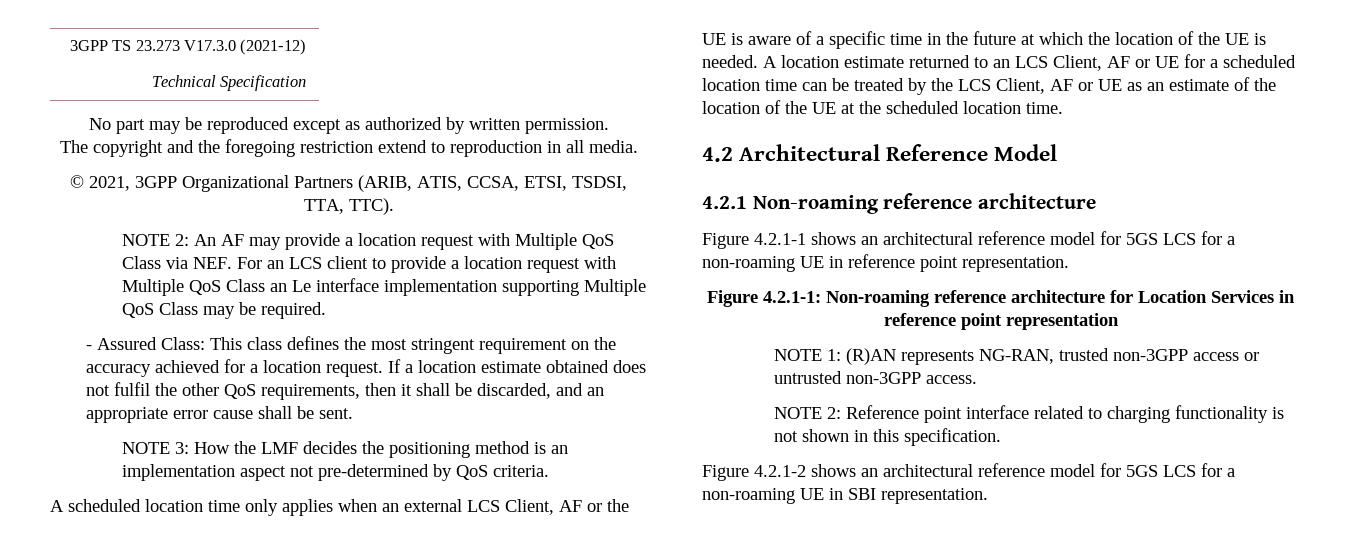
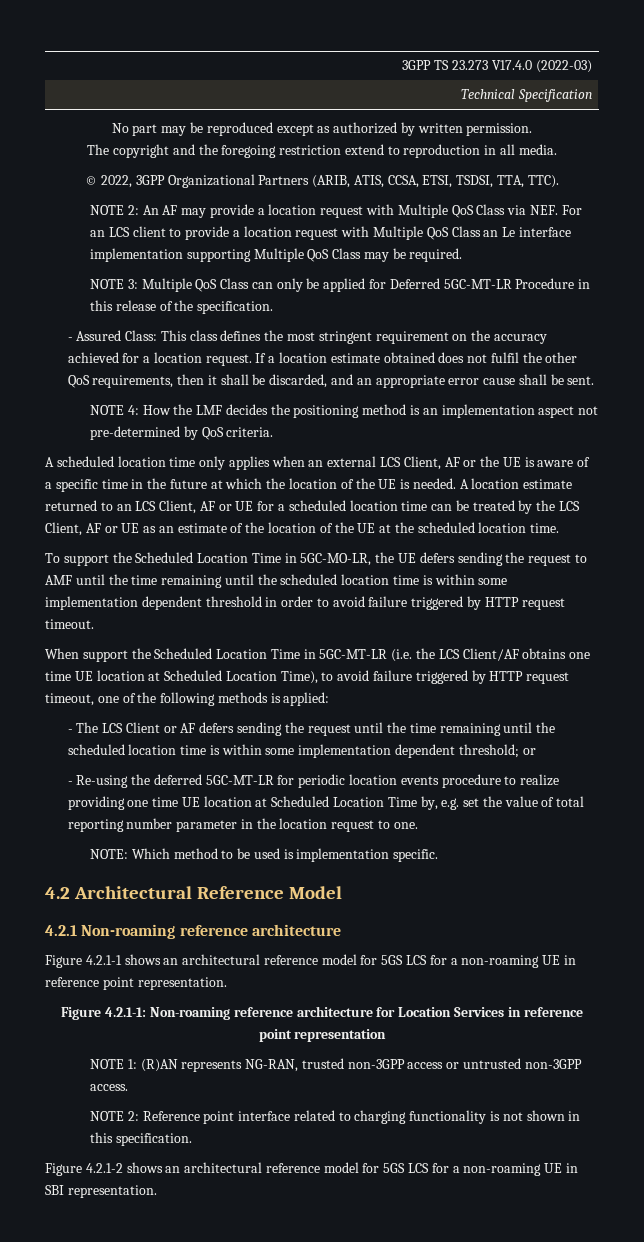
- 3GPP TS 23.273 V17.3.0 (2021-12)
+ 3GPP TS 23.273 V17.4.0 (2022-03)
- © 2021, 3GPP Organizational Partners (ARIB, ATIS, CCSA, ETSI, TSDSI, TTA, TTC).
+ © 2022, 3GPP Organizational Partners (ARIB, ATIS, CCSA, ETSI, TSDSI, TTA, TTC).
+ NOTE 3: Multiple QoS Class can only be applied for Deferred 5GC-MT-LR Procedure in this release of the specification.
- NOTE 3: How the LMF decides the positioning method is an implementation aspect not pre-determined by QoS criteria.
+ NOTE 4: How the LMF decides the positioning method is an implementation aspect not pre-determined by QoS criteria.
+ To support the Scheduled Location Time in 5GC-MO-LR, the UE defers sending the request to AMF until the time remaining until the scheduled location time is within some implementation dependent threshold in order to avoid failure triggered by HTTP request timeout.
+ When support the Scheduled Location Time in 5GC-MT-LR (i.e. the LCS Client/AF obtains one time UE location at Scheduled Location Time), to avoid failure triggered by HTTP request timeout, one of the following methods is applied:
+ - The LCS Client or AF defers sending the request until the time remaining until the scheduled location time is within some implementation dependent threshold; or
+ - Re-using the deferred 5GC-MT-LR for periodic location events procedure to realize providing one time UE location at Scheduled Location Time by, e.g. set the value of total reporting number parameter in the location request to one.
+ NOTE: Which method to be used is implementation specific.

